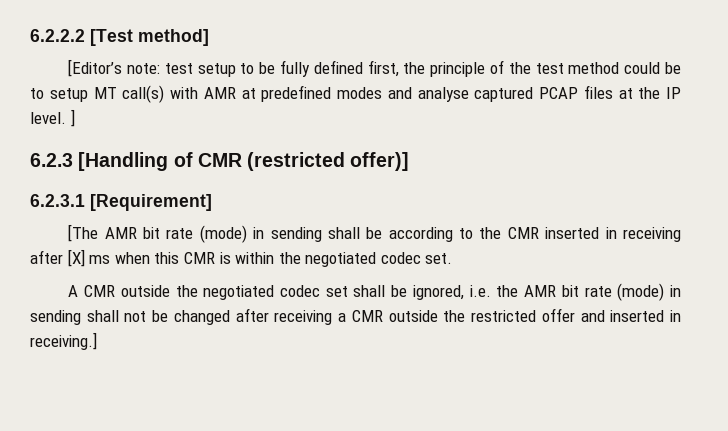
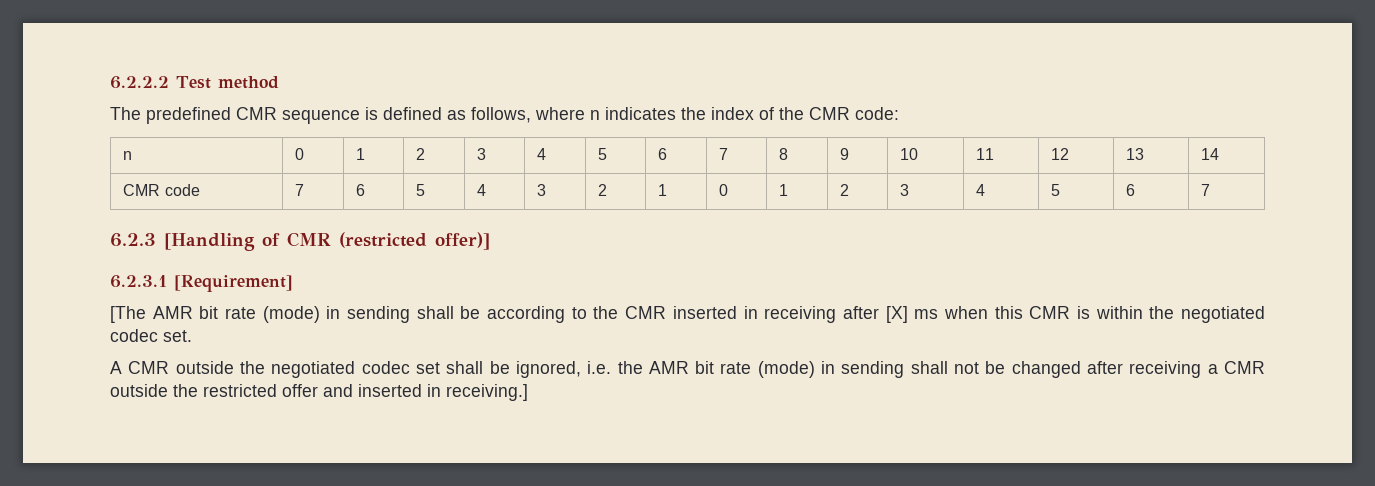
- 6.2.2.2 [Test method]
- [Editor’s note: test setup to be fully defined first, the principle of the test method could be to setup MT call(s) with AMR at predefined modes and analyse captured PCAP files at the IP level. ]
+ 6.2.2.2 Test method
+ The predefined CMR sequence is defined as follows, where n indicates the index of the CMR code:
+ n | 0 | 1 | 2 | 3 | 4 | 5 | 6 | 7 | 8 | 9 | 10 | 11 | 12 | 13 | 14
+ CMR code | 7 | 6 | 5 | 4 | 3 | 2 | 1 | 0 | 1 | 2 | 3 | 4 | 5 | 6 | 7

